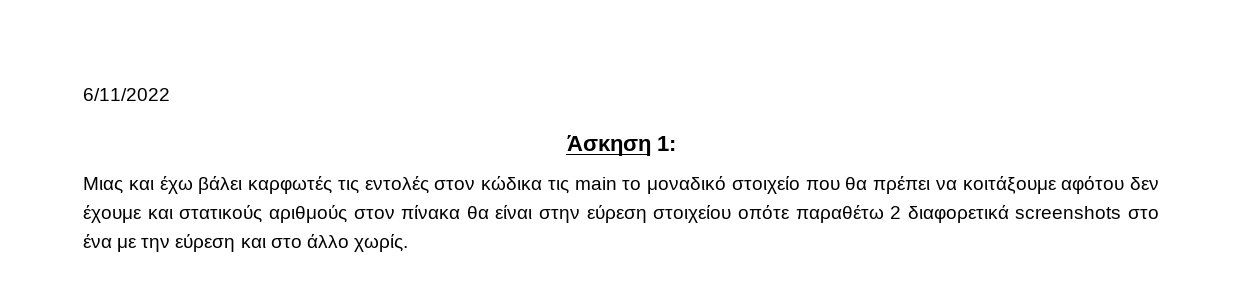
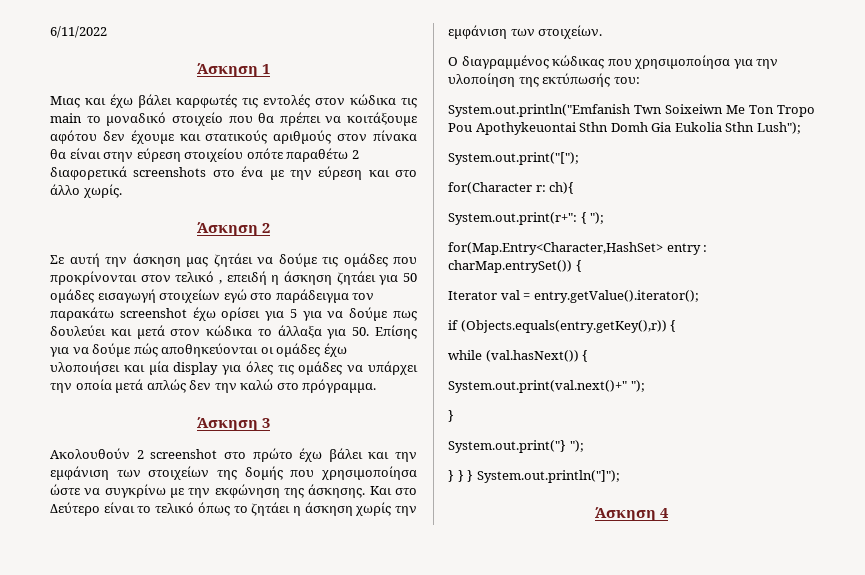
- Άσκηση 1:
+ Άσκηση 1
+ Άσκηση 2
+ Σε αυτή την άσκηση μας ζητάει να δούμε τις ομάδες που προκρίνονται στον τελικό , επειδή η άσκηση ζητάει για 50 ομάδες εισαγωγή στοιχείων εγώ στο παράδειγμα τον παρακάτω screenshot έχω ορίσει για 5 για να δούμε πως δουλεύει και μετά στον κώδικα το άλλαξα για 50. Επίσης για να δούμε πώς αποθηκεύονται οι ομάδες έχω υλοποιήσει και μία display για όλες τις ομάδες να υπάρχει την οποία μετά απλώς δεν την καλώ στο πρόγραμμα.
+ Άσκηση 3
+ Ακολουθούν 2 screenshot στο πρώτο έχω βάλει και την εμφάνιση των στοιχείων της δομής που χρησιμοποίησα ώστε να συγκρίνω με την εκφώνηση της άσκησης. Και στο Δεύτερο είναι το τελικό όπως το ζητάει η άσκηση χωρίς την εμφάνιση των στοιχείων.
+ Ο διαγραμμένος κώδικας που χρησιμοποίησα για την υλοποίηση της εκτύπωσής του:
+ System.out.println("Emfanish Twn Soixeiwn Me Ton Tropo Pou Apothykeuontai Sthn Domh Gia Eukolia Sthn Lush");
+ System.out.print("[");
+ for(Character r: ch){
+ System.out.print(r+": { ");
+ for(Map.Entry<Character,HashSet> entry : charMap.entrySet()) {
+ Iterator val = entry.getValue().iterator();
+ if (Objects.equals(entry.getKey(),r)) {
+ while (val.hasNext()) {
+ System.out.print(val.next()+" ");
+ }
+ System.out.print("} ");
+ } } } System.out.println("]");
+ Άσκηση 4

